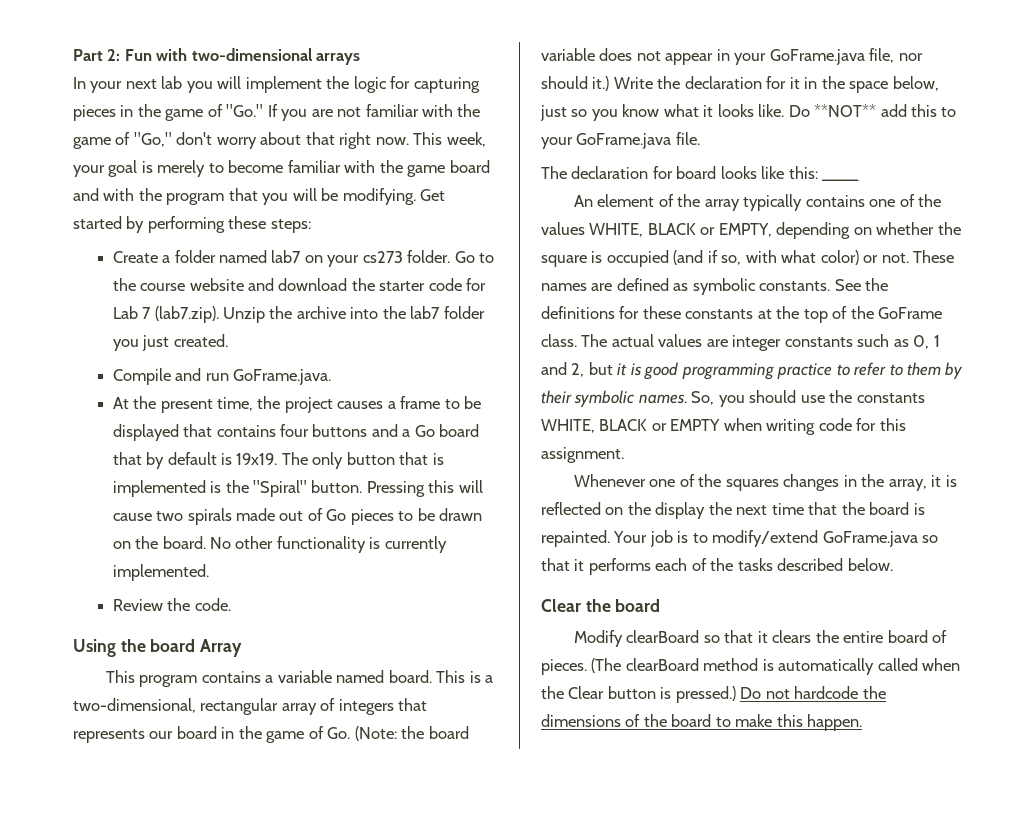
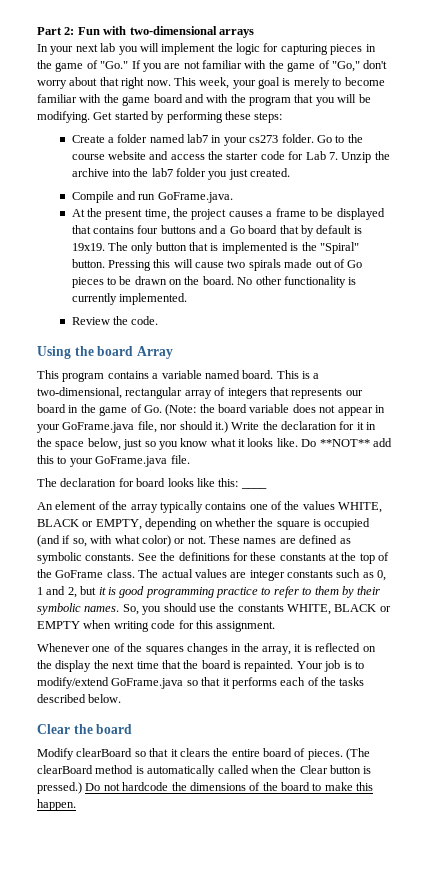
- Create a folder named lab7 on your cs273 folder.
+ Create a folder named lab7 in your cs273 folder.
- Go to the course website and download the starter code for Lab 7 (lab7.zip). Unzip the archive into the lab7 folder you just created.
+ Go to the course website and access the starter code for Lab 7. Unzip the archive into the lab7 folder you just created.

